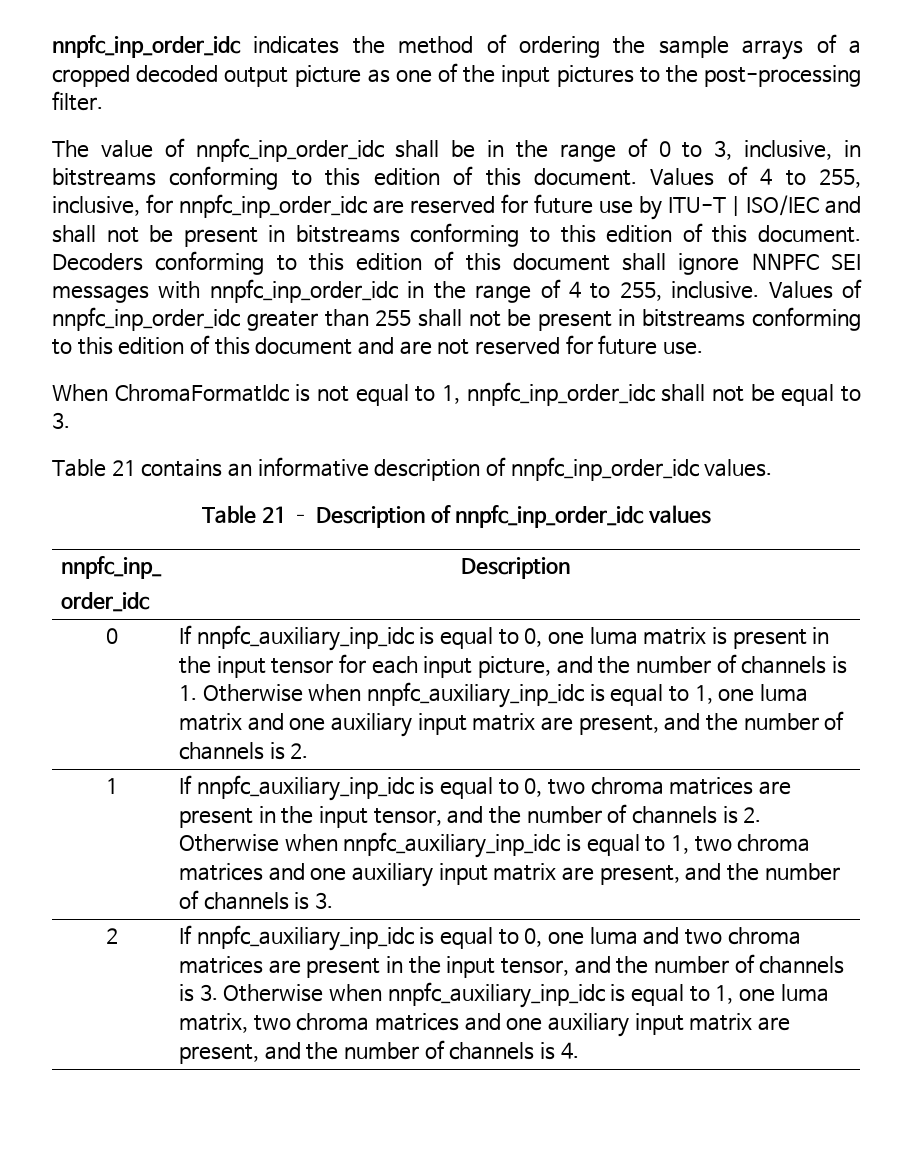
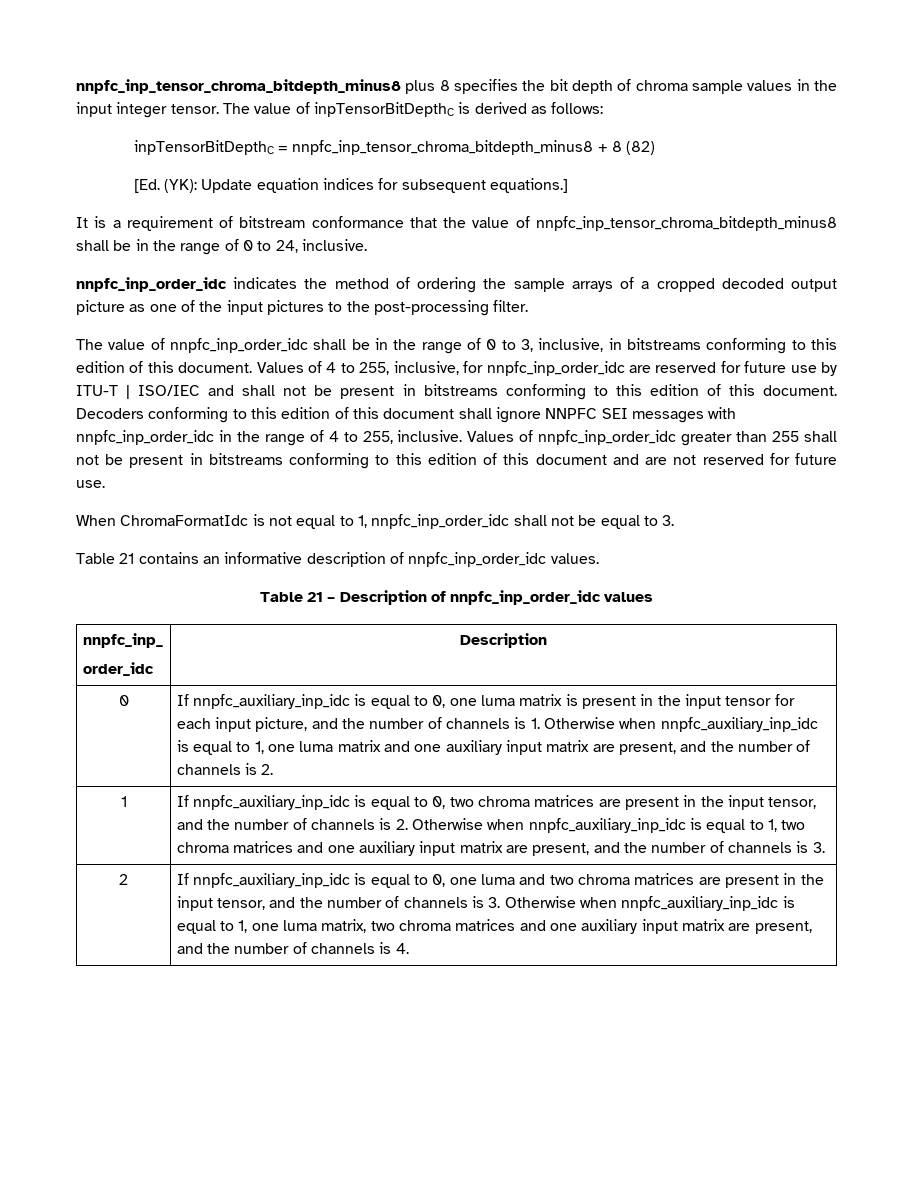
+ nnpfc_inp_tensor_chroma_bitdepth_minus8 plus 8 specifies the bit depth of chroma sample values in the input integer tensor. The value of inpTensorBitDepthC is derived as follows:
+ inpTensorBitDepthC = nnpfc_inp_tensor_chroma_bitdepth_minus8 + 8 (82)
+ [Ed. (YK): Update equation indices for subsequent equations.]
+ It is a requirement of bitstream conformance that the value of nnpfc_inp_tensor_chroma_bitdepth_minus8 shall be in the range of 0 to 24, inclusive.

